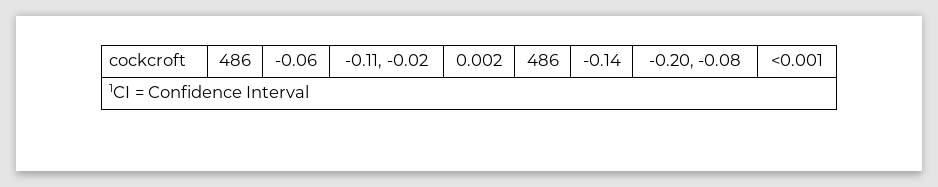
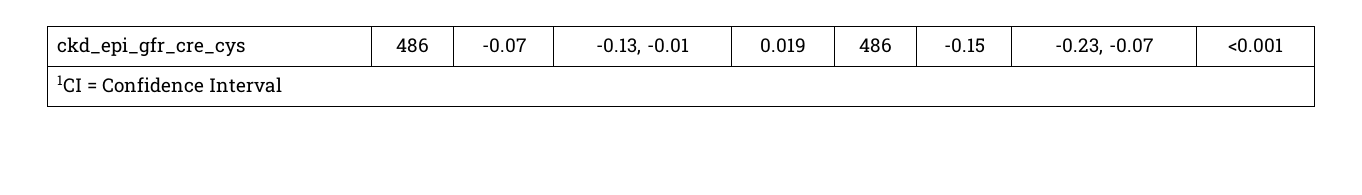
- cockcroft | 486 | -0.06 | -0.11, -0.02 | 0.002 | 486 | -0.14 | -0.20, -0.08 | <0.001
+ ckd_epi_gfr_cre_cys | 486 | -0.07 | -0.13, -0.01 | 0.019 | 486 | -0.15 | -0.23, -0.07 | <0.001

